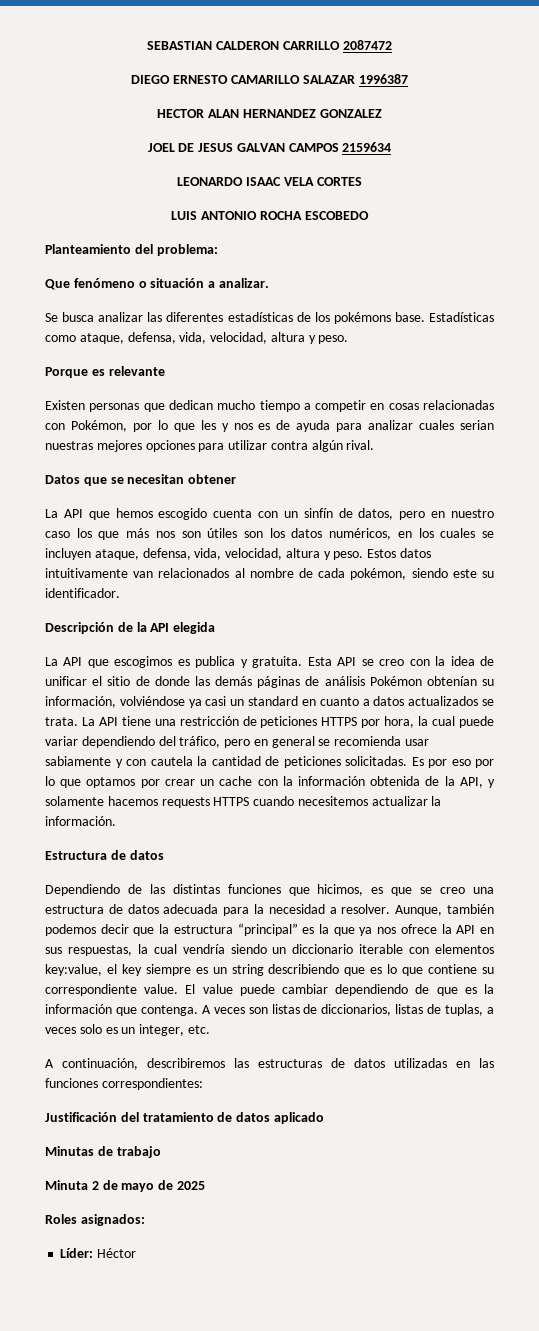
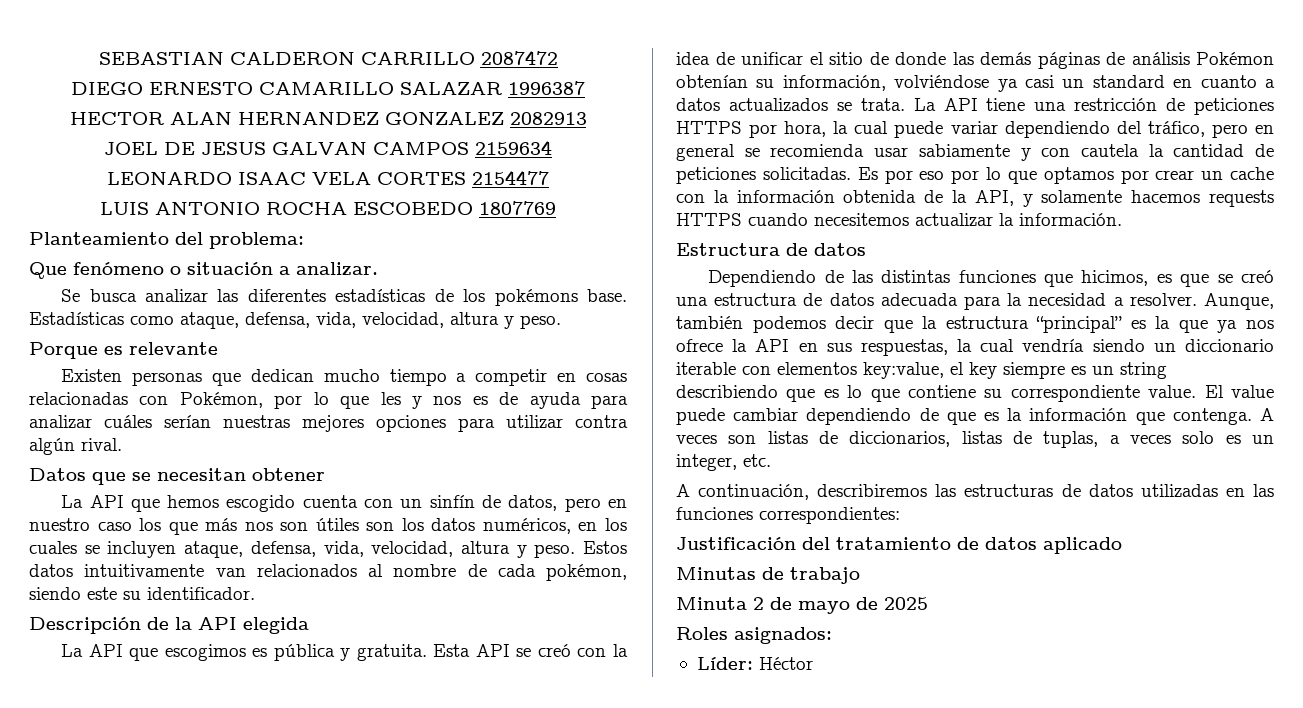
- HECTOR ALAN HERNANDEZ GONZALEZ
+ HECTOR ALAN HERNANDEZ GONZALEZ 2082913
- LEONARDO ISAAC VELA CORTES
+ LEONARDO ISAAC VELA CORTES 2154477
- LUIS ANTONIO ROCHA ESCOBEDO
+ LUIS ANTONIO ROCHA ESCOBEDO 1807769
- Existen personas que dedican mucho tiempo a competir en cosas relacionadas con Pokémon, por lo que les y nos es de ayuda para analizar cuales serian nuestras mejores opciones para utilizar contra algún rival.
+ Existen personas que dedican mucho tiempo a competir en cosas relacionadas con Pokémon, por lo que les y nos es de ayuda para analizar cuáles serían nuestras mejores opciones para utilizar contra algún rival.
- La API que escogimos es publica y gratuita.
+ La API que escogimos es pública y gratuita.
- Esta API se creo con la idea de unificar el sitio de donde las demás páginas de análisis Pokémon obtenían su información, volviéndose ya casi un standard en cuanto a datos actualizados se trata.
+ Esta API se creó con la idea de unificar el sitio de donde las demás páginas de análisis Pokémon obtenían su información, volviéndose ya casi un standard en cuanto a datos actualizados se trata.
- Dependiendo de las distintas funciones que hicimos, es que se creo una estructura de datos adecuada para la necesidad a resolver.
+ Dependiendo de las distintas funciones que hicimos, es que se creó una estructura de datos adecuada para la necesidad a resolver.

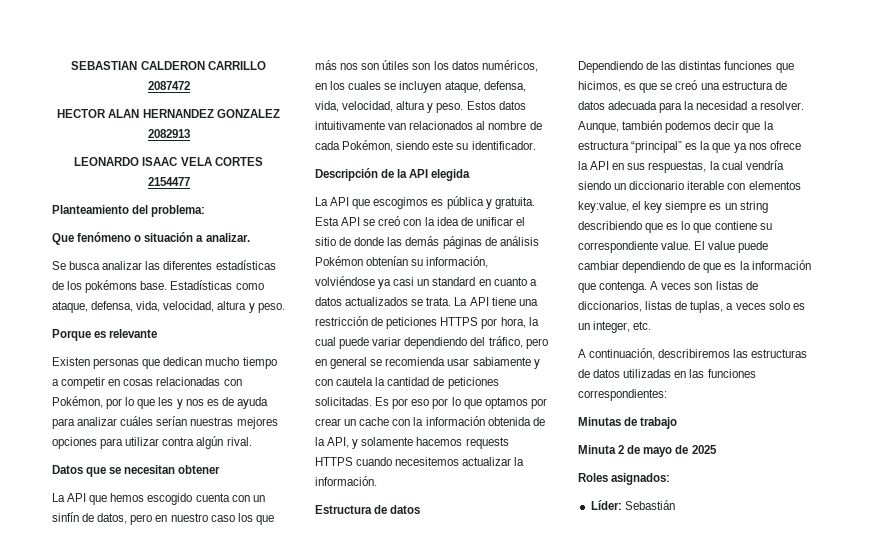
- DIEGO ERNESTO CAMARILLO SALAZAR 1996387
- JOEL DE JESUS GALVAN CAMPOS 2159634
- LUIS ANTONIO ROCHA ESCOBEDO 1807769
- Estos datos intuitivamente van relacionados al nombre de cada pokémon, siendo este su identificador.
+ Estos datos intuitivamente van relacionados al nombre de cada Pokémon, siendo este su identificador.
- Justificación del tratamiento de datos aplicado
- Líder: Héctor
+ Líder: Sebastián

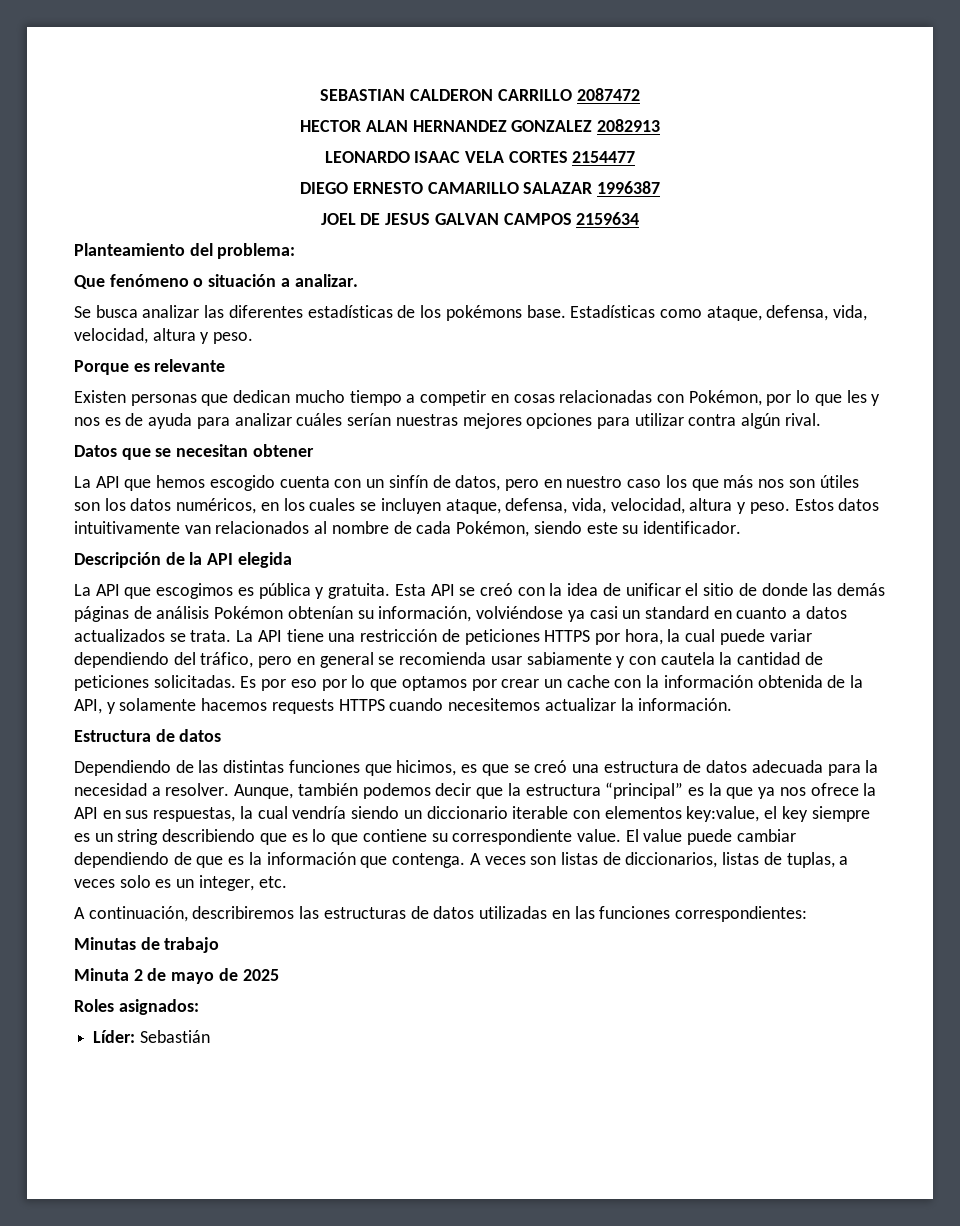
+ DIEGO ERNESTO CAMARILLO SALAZAR 1996387
+ JOEL DE JESUS GALVAN CAMPOS 2159634

